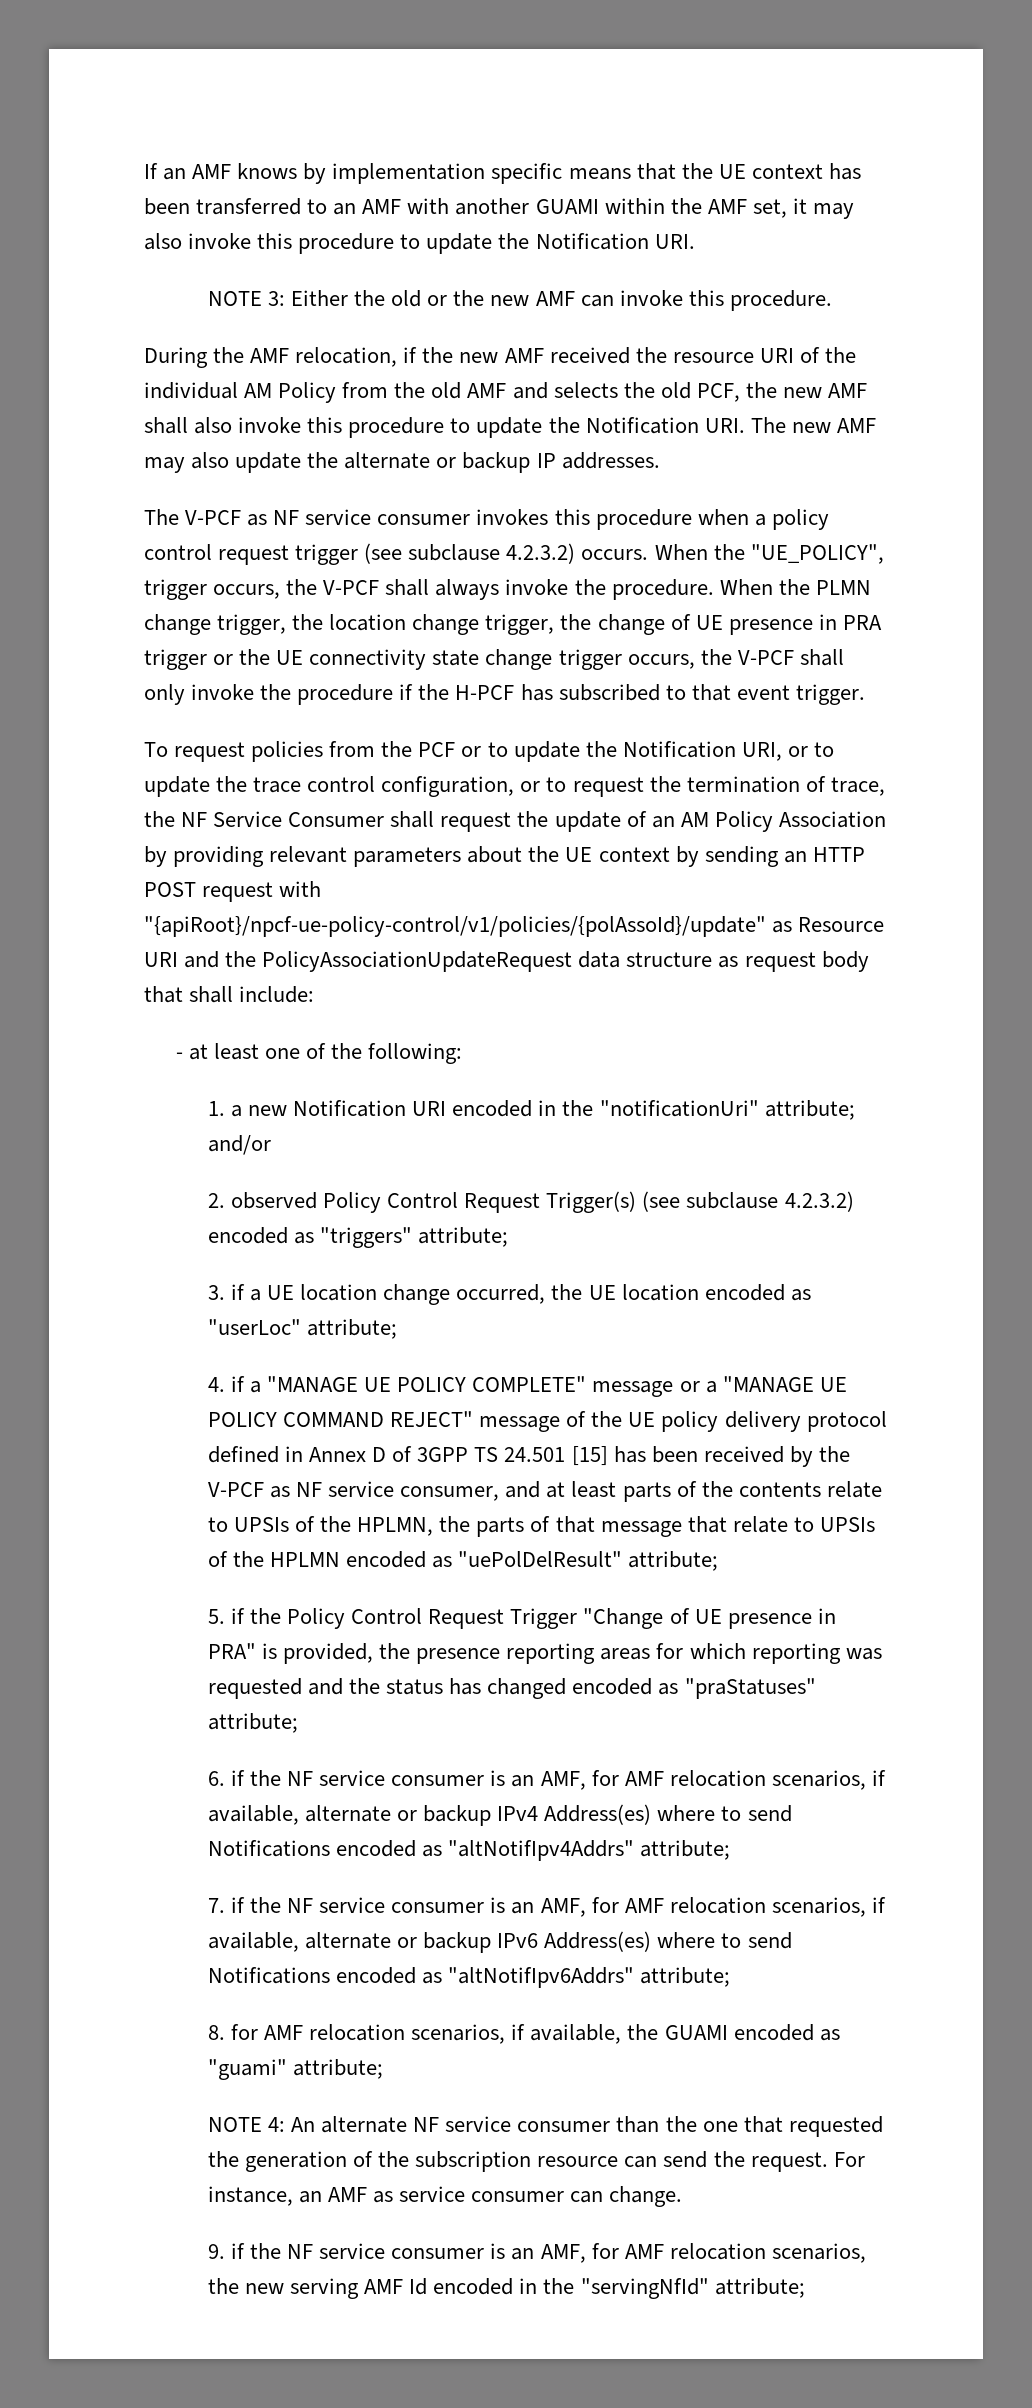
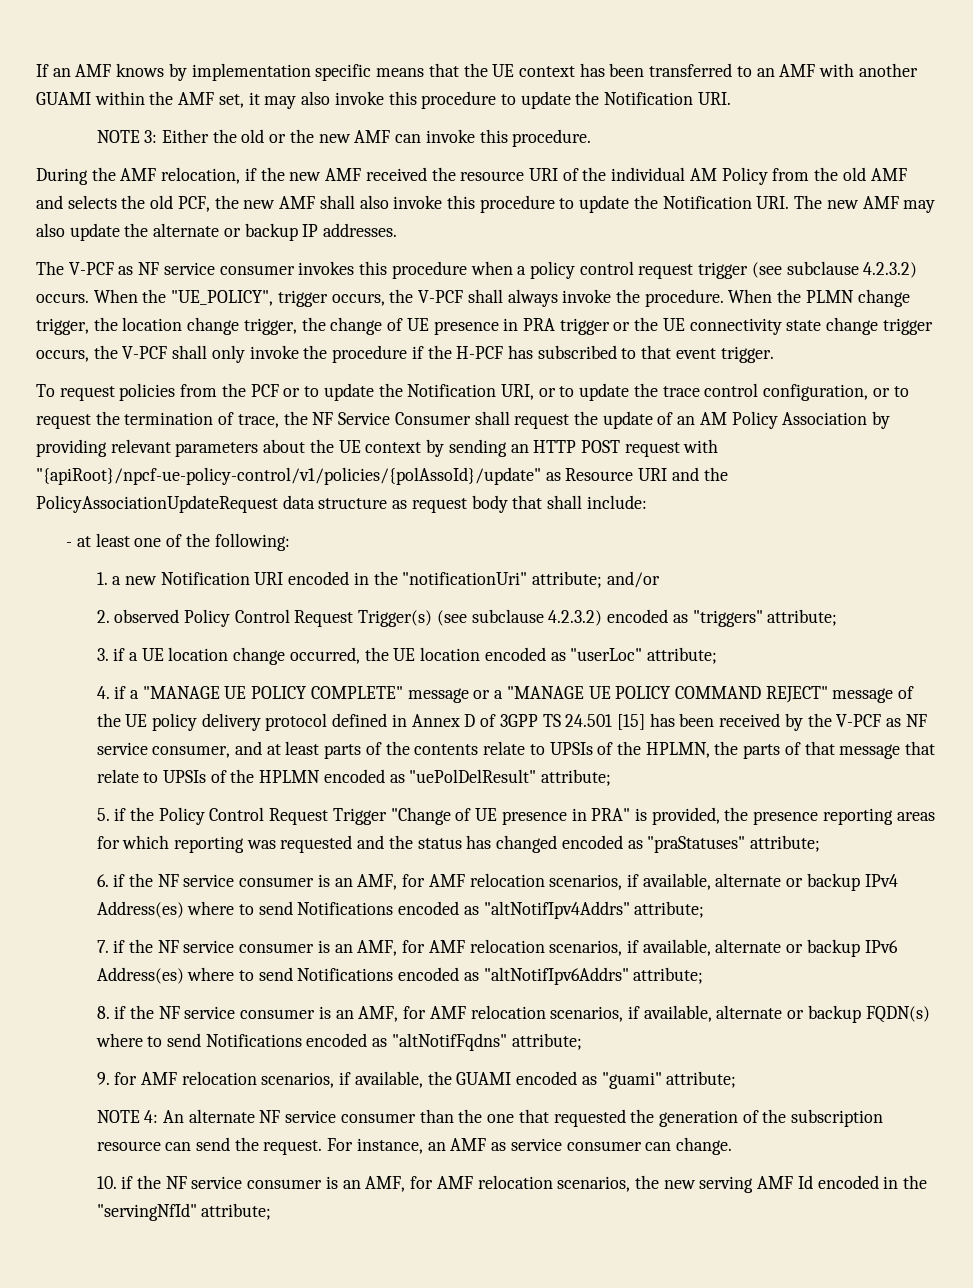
- 8. for AMF relocation scenarios, if available, the GUAMI encoded as "guami" attribute;
+ 8. if the NF service consumer is an AMF, for AMF relocation scenarios, if available, alternate or backup FQDN(s) where to send Notifications encoded as "altNotifFqdns" attribute;
+ 9. for AMF relocation scenarios, if available, the GUAMI encoded as "guami" attribute;
- 9. if the NF service consumer is an AMF, for AMF relocation scenarios, the new serving AMF Id encoded in the "servingNfId" attribute;
+ 10. if the NF service consumer is an AMF, for AMF relocation scenarios, the new serving AMF Id encoded in the "servingNfId" attribute;

